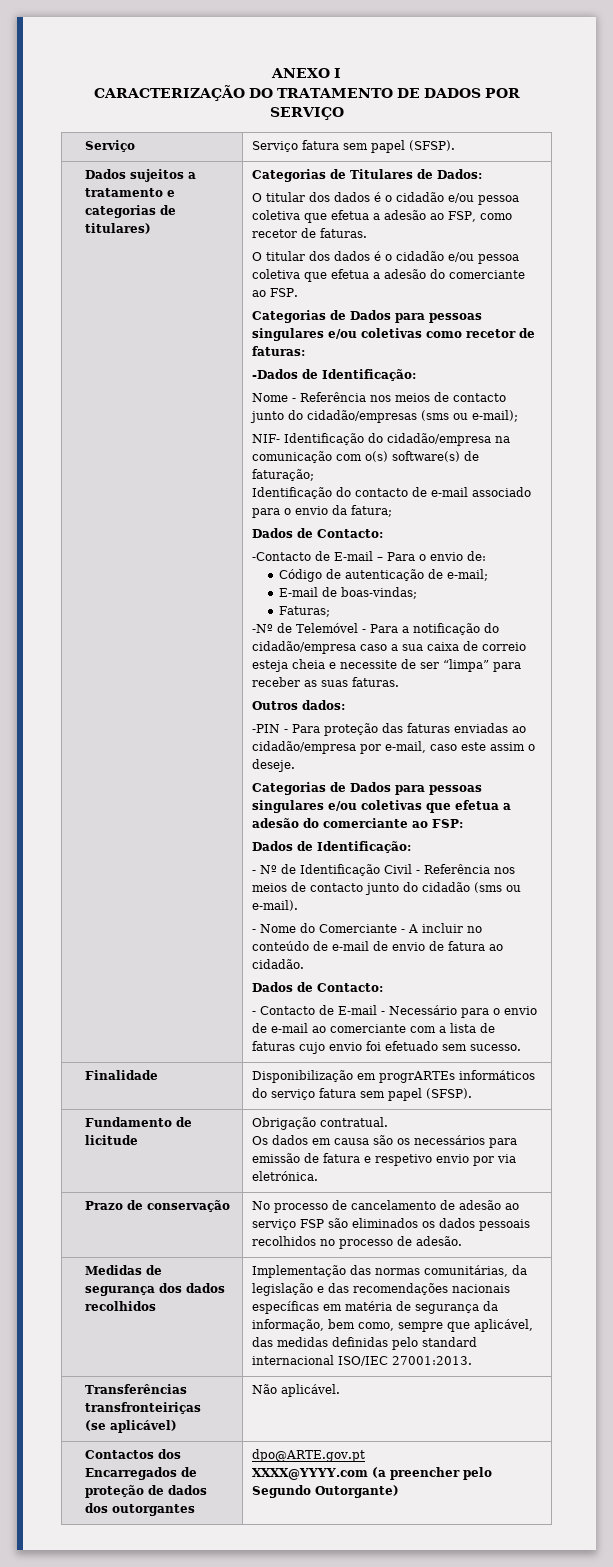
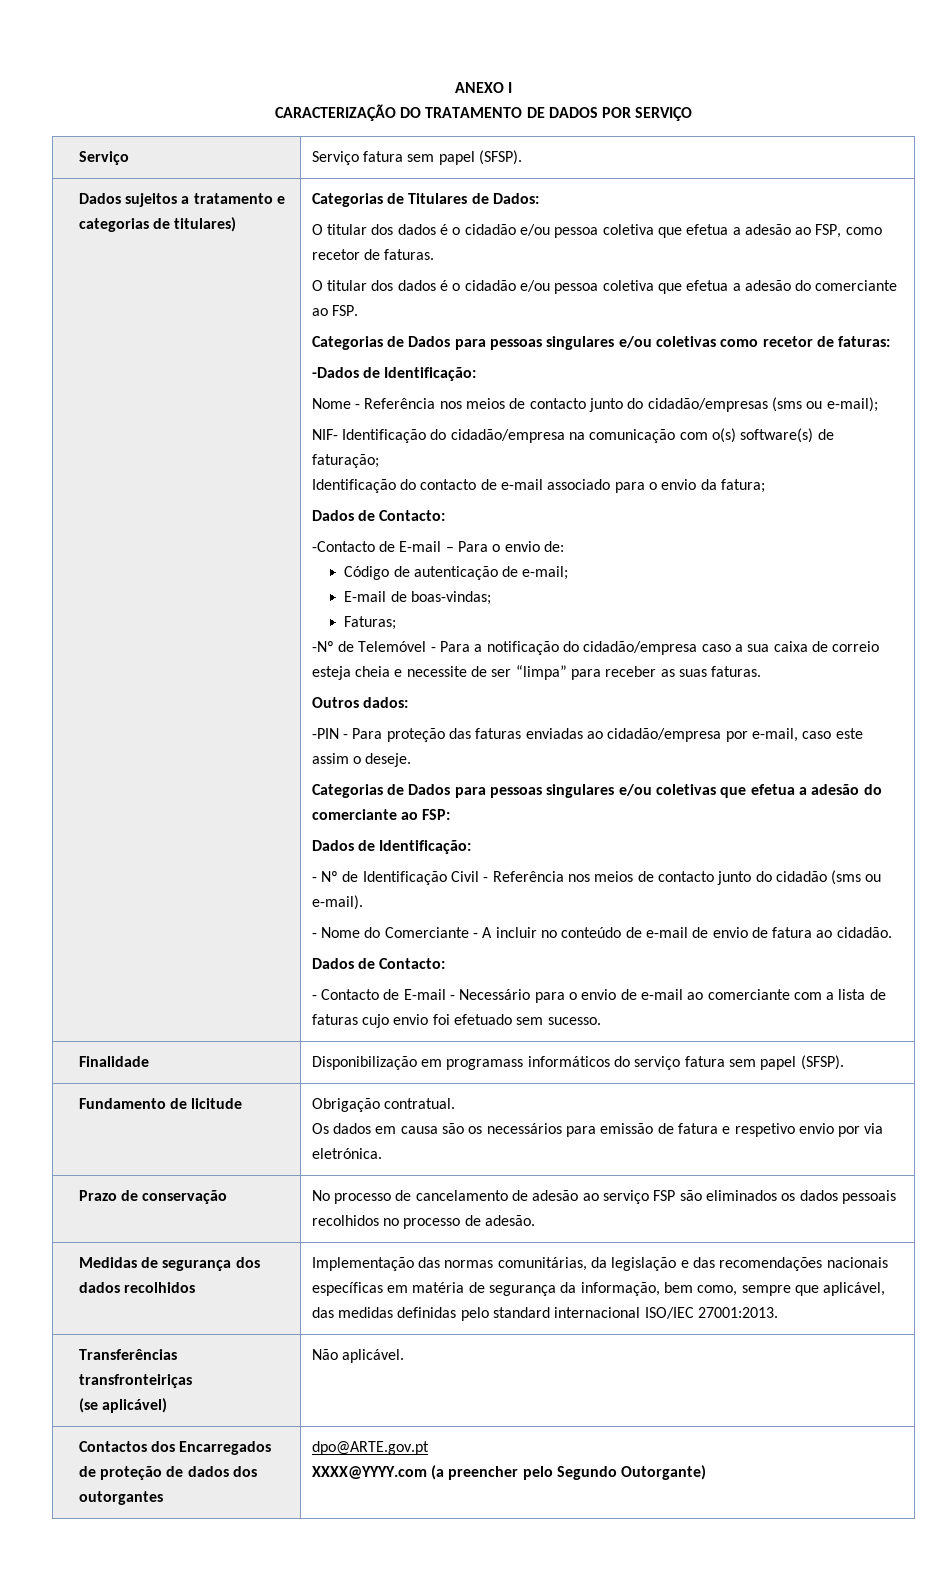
- Finalidade | Disponibilização em progrARTEs informáticos do serviço fatura sem papel (SFSP).
+ Finalidade | Disponibilização em programass informáticos do serviço fatura sem papel (SFSP).

